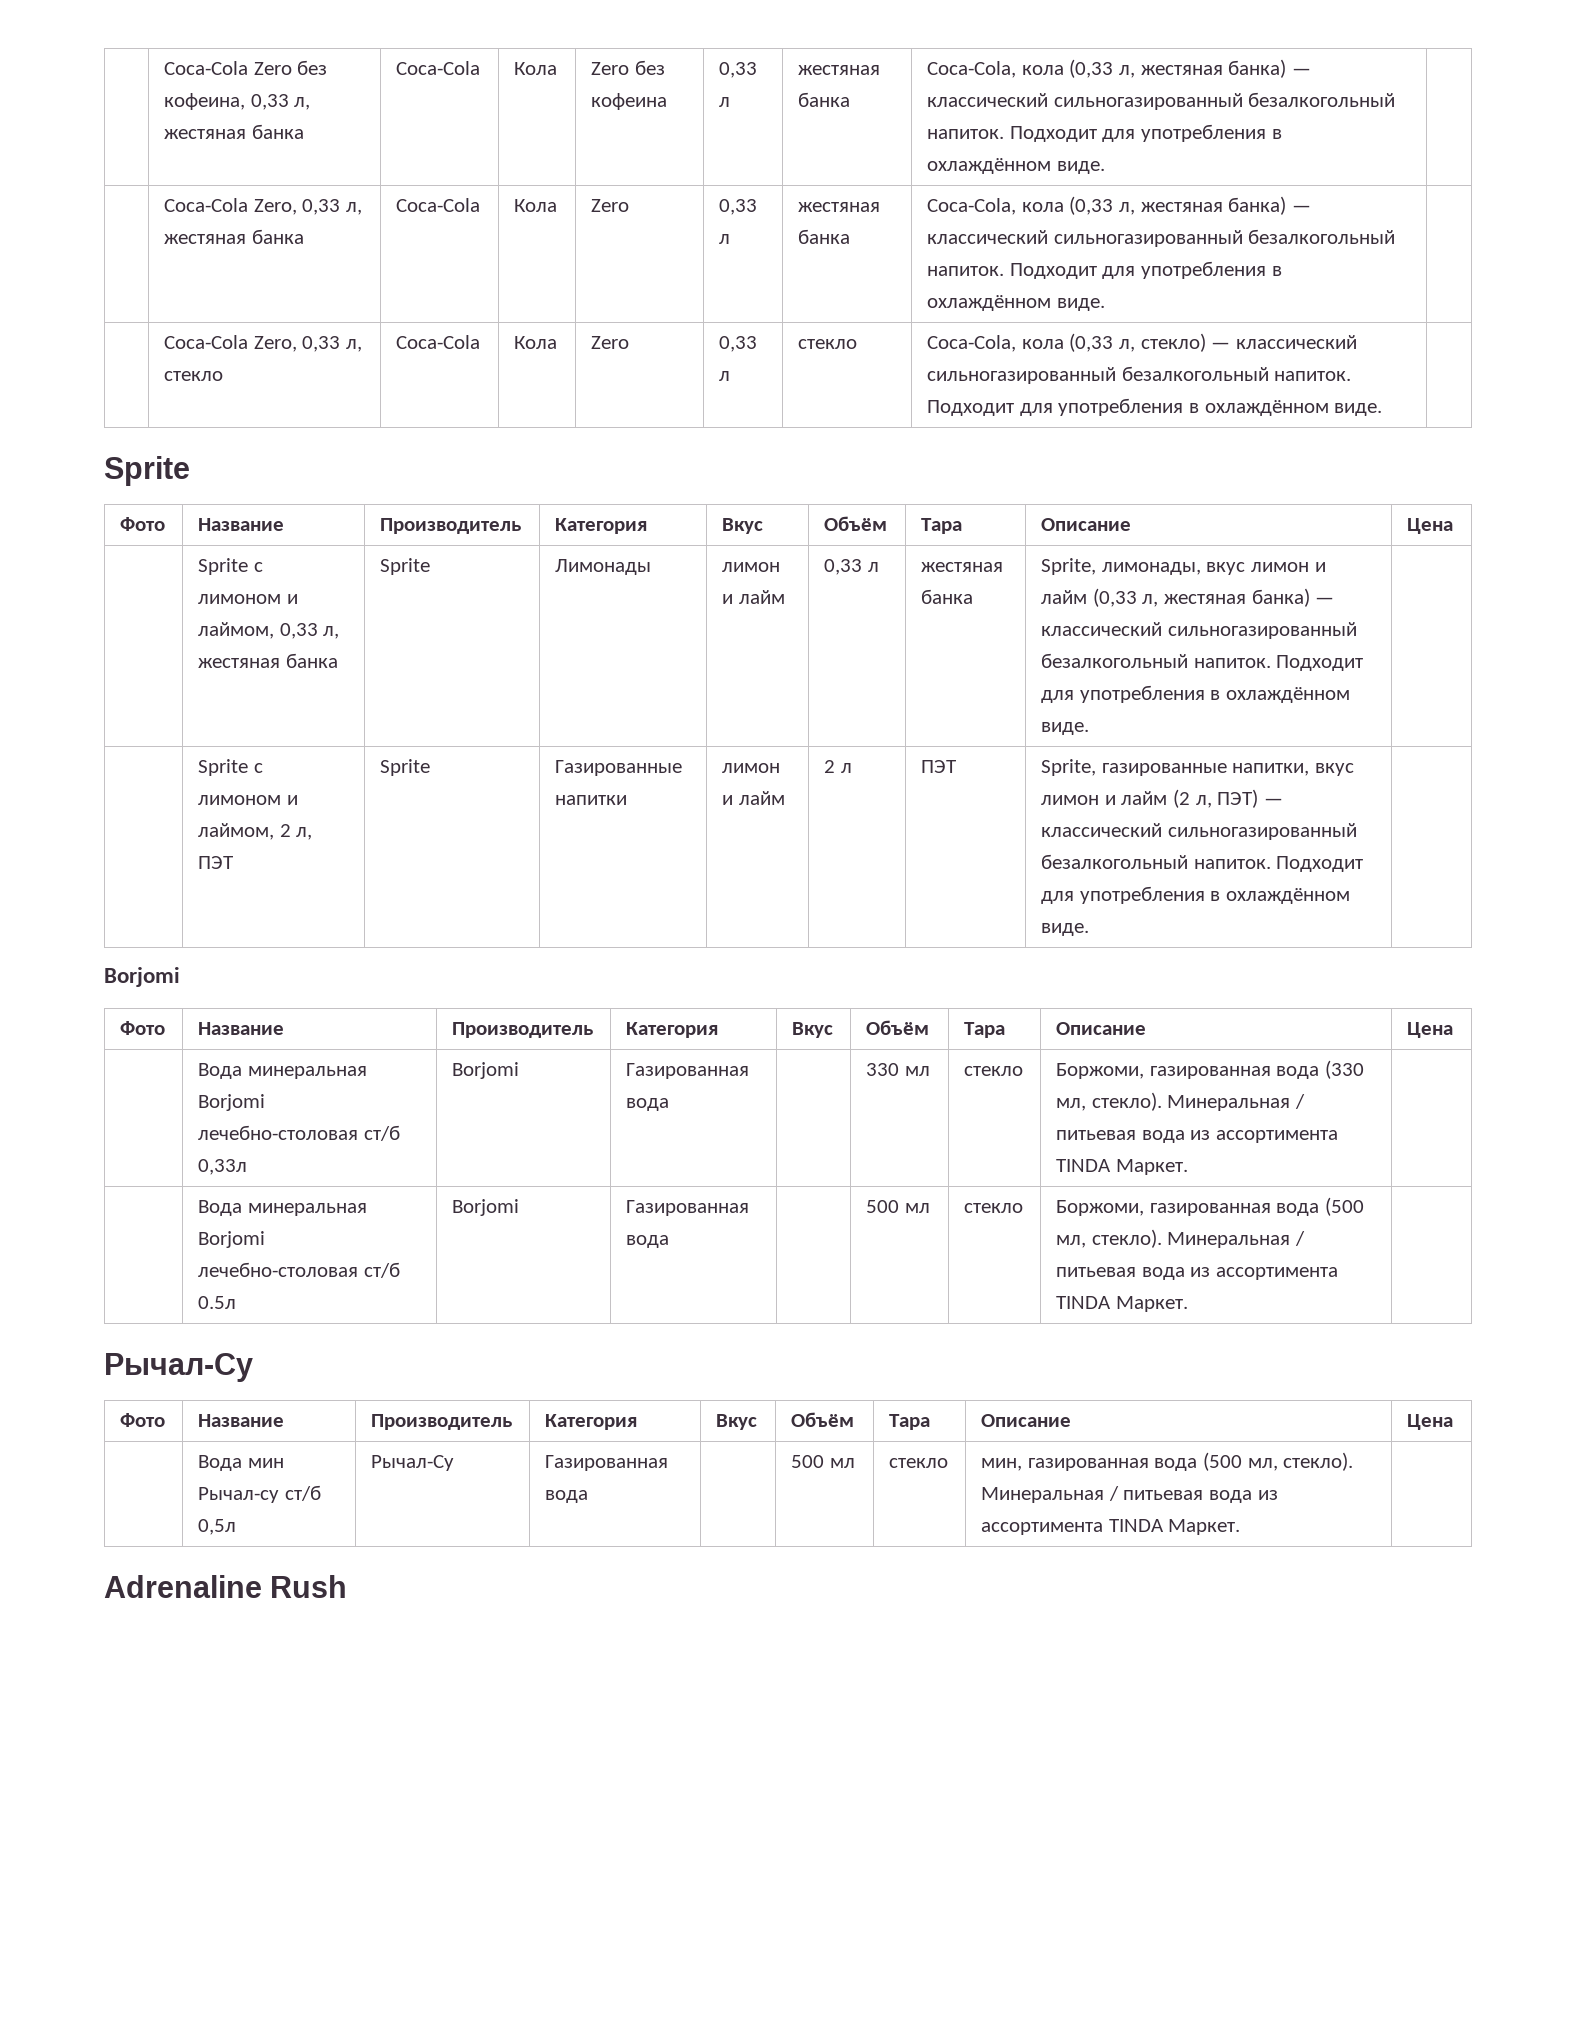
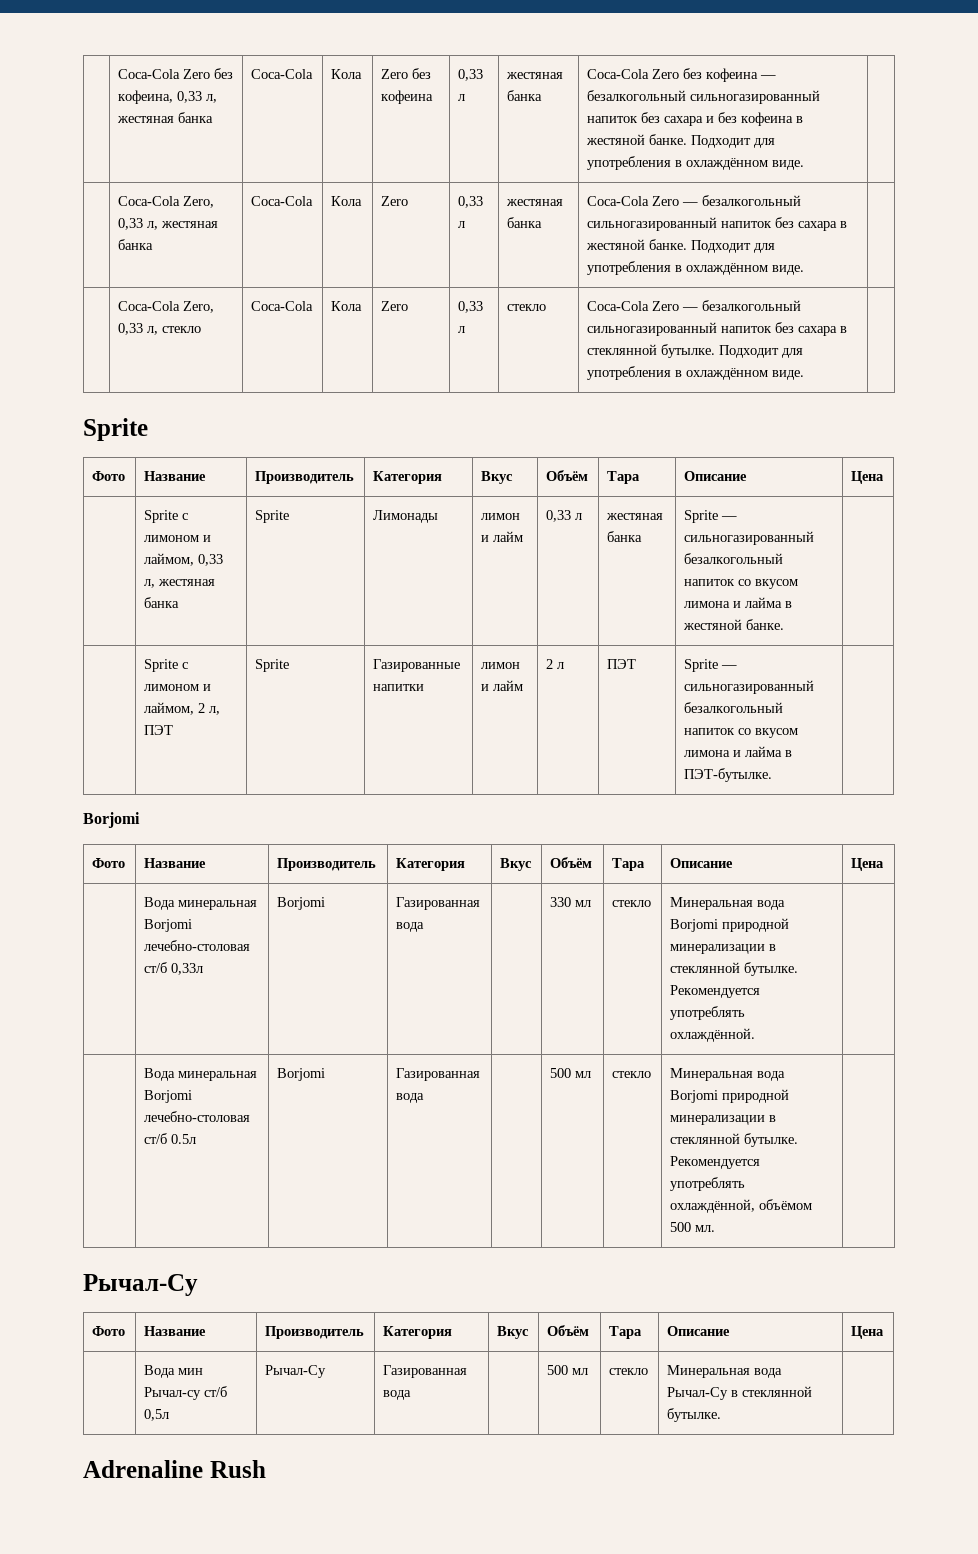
- | Coca-Cola Zero без кофеина, 0,33 л, жестяная банка | Coca-Cola | Кола | Zero без кофеина | 0,33 л | жестяная банка | Coca-Cola, кола (0,33 л, жестяная банка) — классический сильногазированный безалкогольный напиток. Подходит для употребления в охлаждённом виде. |
+ | Coca-Cola Zero без кофеина, 0,33 л, жестяная банка | Coca-Cola | Кола | Zero без кофеина | 0,33 л | жестяная банка | Coca-Cola Zero без кофеина — безалкогольный сильногазированный напиток без сахара и без кофеина в жестяной банке. Подходит для употребления в охлаждённом виде. |
- | Coca-Cola Zero, 0,33 л, жестяная банка | Coca-Cola | Кола | Zero | 0,33 л | жестяная банка | Coca-Cola, кола (0,33 л, жестяная банка) — классический сильногазированный безалкогольный напиток. Подходит для употребления в охлаждённом виде. |
+ | Coca-Cola Zero, 0,33 л, жестяная банка | Coca-Cola | Кола | Zero | 0,33 л | жестяная банка | Coca-Cola Zero — безалкогольный сильногазированный напиток без сахара в жестяной банке. Подходит для употребления в охлаждённом виде. |
- | Coca-Cola Zero, 0,33 л, стекло | Coca-Cola | Кола | Zero | 0,33 л | стекло | Coca-Cola, кола (0,33 л, стекло) — классический сильногазированный безалкогольный напиток. Подходит для употребления в охлаждённом виде. |
+ | Coca-Cola Zero, 0,33 л, стекло | Coca-Cola | Кола | Zero | 0,33 л | стекло | Coca-Cola Zero — безалкогольный сильногазированный напиток без сахара в стеклянной бутылке. Подходит для употребления в охлаждённом виде. |
- | Sprite с лимоном и лаймом, 0,33 л, жестяная банка | Sprite | Лимонады | лимон и лайм | 0,33 л | жестяная банка | Sprite, лимонады, вкус лимон и лайм (0,33 л, жестяная банка) — классический сильногазированный безалкогольный напиток. Подходит для употребления в охлаждённом виде. |
+ | Sprite с лимоном и лаймом, 0,33 л, жестяная банка | Sprite | Лимонады | лимон и лайм | 0,33 л | жестяная банка | Sprite — сильногазированный безалкогольный напиток со вкусом лимона и лайма в жестяной банке. |
- | Sprite с лимоном и лаймом, 2 л, ПЭТ | Sprite | Газированные напитки | лимон и лайм | 2 л | ПЭТ | Sprite, газированные напитки, вкус лимон и лайм (2 л, ПЭТ) — классический сильногазированный безалкогольный напиток. Подходит для употребления в охлаждённом виде. |
+ | Sprite с лимоном и лаймом, 2 л, ПЭТ | Sprite | Газированные напитки | лимон и лайм | 2 л | ПЭТ | Sprite — сильногазированный безалкогольный напиток со вкусом лимона и лайма в ПЭТ-бутылке. |
- | Вода минеральная Borjomi лечебно-столовая ст/б 0,33л | Borjomi | Газированная вода | | 330 мл | стекло | Боржоми, газированная вода (330 мл, стекло). Минеральная / питьевая вода из ассортимента TINDA Маркет. |
+ | Вода минеральная Borjomi лечебно-столовая ст/б 0,33л | Borjomi | Газированная вода | | 330 мл | стекло | Минеральная вода Borjomi природной минерализации в стеклянной бутылке. Рекомендуется употреблять охлаждённой. |
- | Вода минеральная Borjomi лечебно-столовая ст/б 0.5л | Borjomi | Газированная вода | | 500 мл | стекло | Боржоми, газированная вода (500 мл, стекло). Минеральная / питьевая вода из ассортимента TINDA Маркет. |
+ | Вода минеральная Borjomi лечебно-столовая ст/б 0.5л | Borjomi | Газированная вода | | 500 мл | стекло | Минеральная вода Borjomi природной минерализации в стеклянной бутылке. Рекомендуется употреблять охлаждённой, объёмом 500 мл. |
- | Вода мин Рычал-су ст/б 0,5л | Рычал-Су | Газированная вода | | 500 мл | стекло | мин, газированная вода (500 мл, стекло). Минеральная / питьевая вода из ассортимента TINDA Маркет. |
+ | Вода мин Рычал-су ст/б 0,5л | Рычал-Су | Газированная вода | | 500 мл | стекло | Минеральная вода Рычал-Су в стеклянной бутылке. |

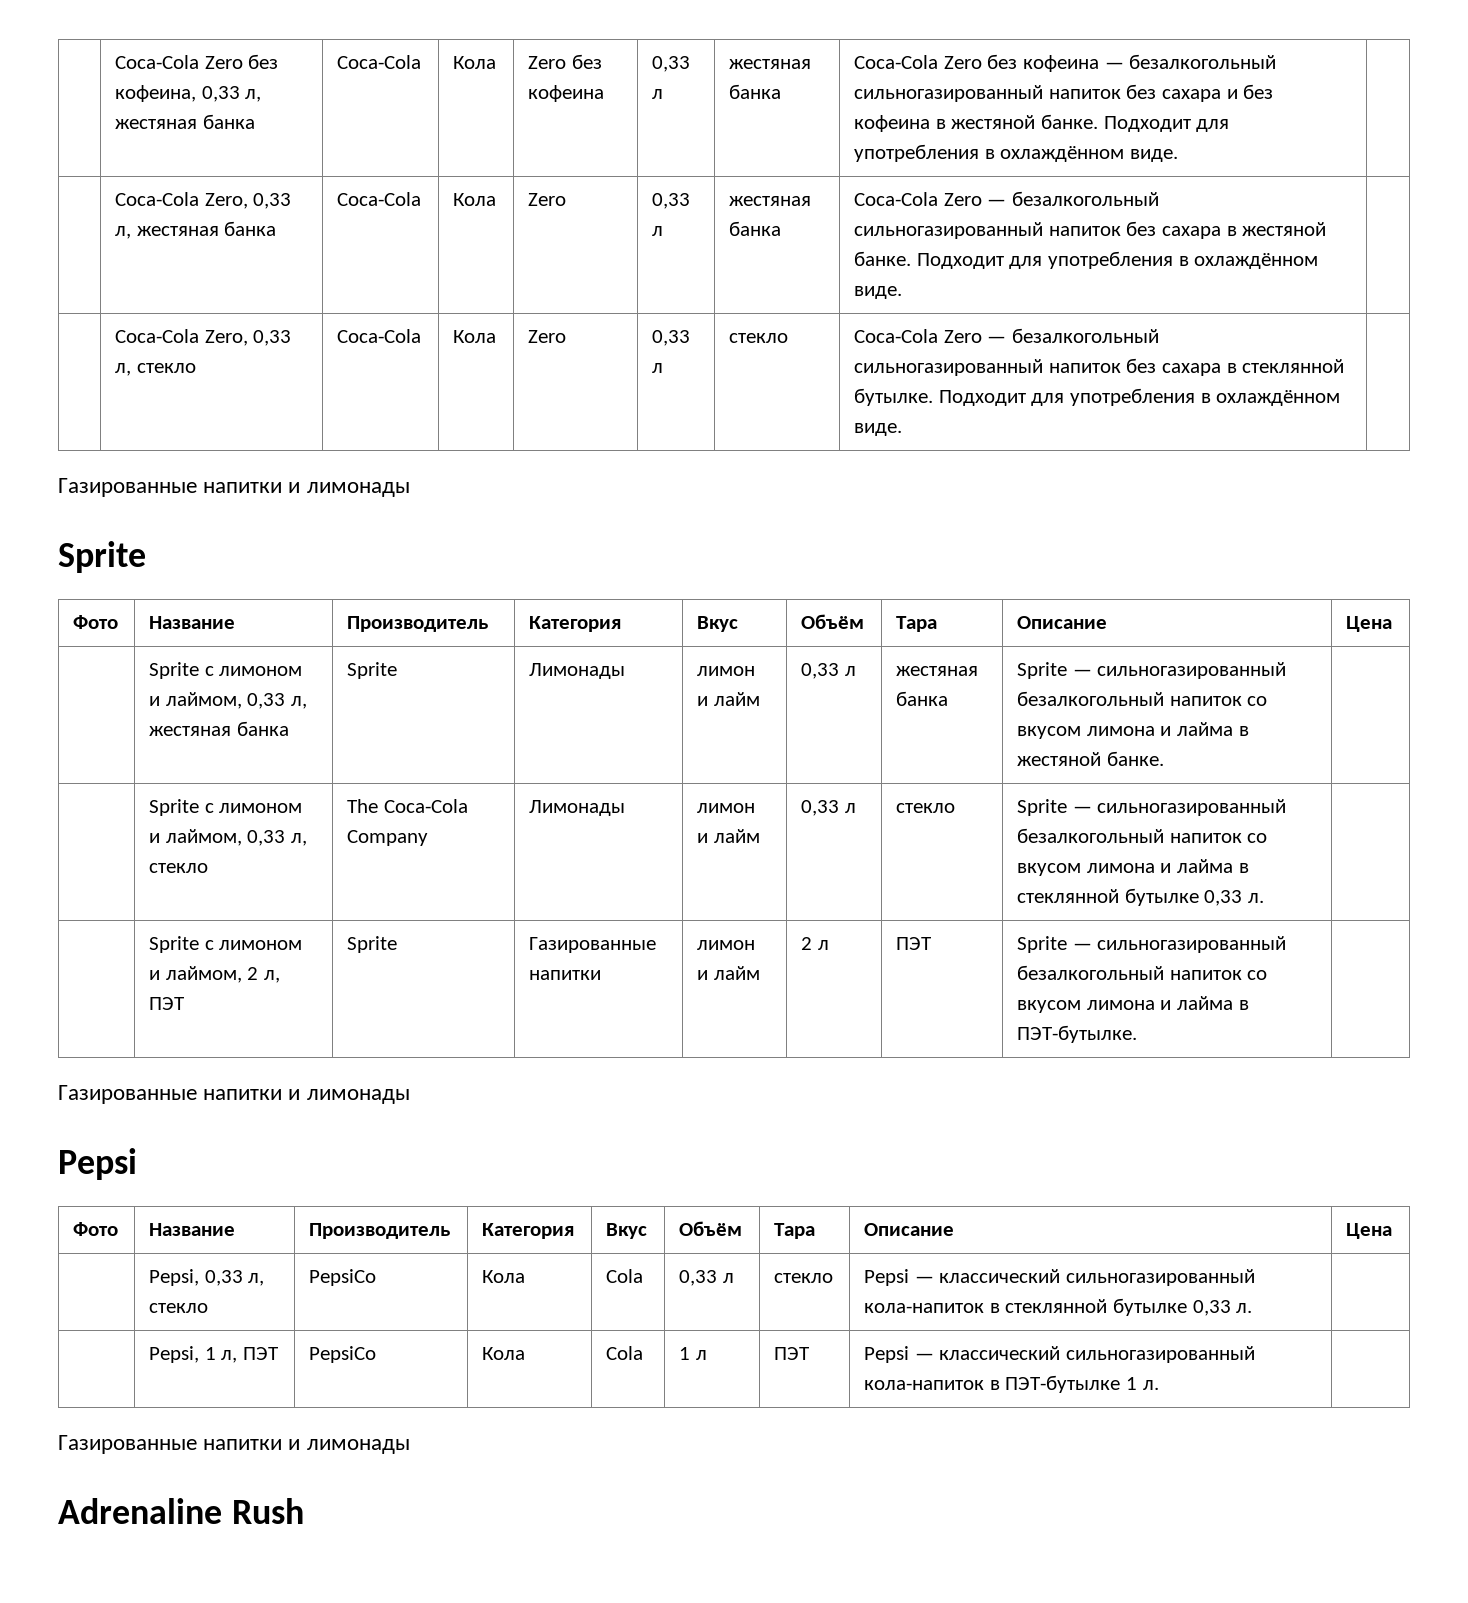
  | Coca-Cola Zero, 0,33 л, стекло | Coca-Cola | Кола | Zero | 0,33 л | стекло | Coca-Cola Zero — безалкогольный сильногазированный напиток без сахара в стеклянной бутылке. Подходит для употребления в охлаждённом виде. |
+ Газированные напитки и лимонады
+ | Sprite с лимоном и лаймом, 0,33 л, стекло | The Coca-Cola Company | Лимонады | лимон и лайм | 0,33 л | стекло | Sprite — сильногазированный безалкогольный напиток со вкусом лимона и лайма в стеклянной бутылке 0,33 л. |
  | Sprite с лимоном и лаймом, 2 л, ПЭТ | Sprite | Газированные напитки | лимон и лайм | 2 л | ПЭТ | Sprite — сильногазированный безалкогольный напиток со вкусом лимона и лайма в ПЭТ-бутылке. |
- Borjomi
+ Газированные напитки и лимонады
+ Pepsi
  Фото | Название | Производитель | Категория | Вкус | Объём | Тара | Описание | Цена
- | Вода минеральная Borjomi лечебно-столовая ст/б 0,33л | Borjomi | Газированная вода | | 330 мл | стекло | Минеральная вода Borjomi природной минерализации в стеклянной бутылке. Рекомендуется употреблять охлаждённой. |
- | Вода минеральная Borjomi лечебно-столовая ст/б 0.5л | Borjomi | Газированная вода | | 500 мл | стекло | Минеральная вода Borjomi природной минерализации в стеклянной бутылке. Рекомендуется употреблять охлаждённой, объёмом 500 мл. |
- Рычал-Су
- Фото | Название | Производитель | Категория | Вкус | Объём | Тара | Описание | Цена
- | Вода мин Рычал-су ст/б 0,5л | Рычал-Су | Газированная вода | | 500 мл | стекло | Минеральная вода Рычал-Су в стеклянной бутылке. |
+ | Pepsi, 0,33 л, стекло | PepsiCo | Кола | Cola | 0,33 л | стекло | Pepsi — классический сильногазированный колa-напиток в стеклянной бутылке 0,33 л. |
+ | Pepsi, 1 л, ПЭТ | PepsiCo | Кола | Cola | 1 л | ПЭТ | Pepsi — классический сильногазированный колa-напиток в ПЭТ-бутылке 1 л. |
+ Газированные напитки и лимонады

